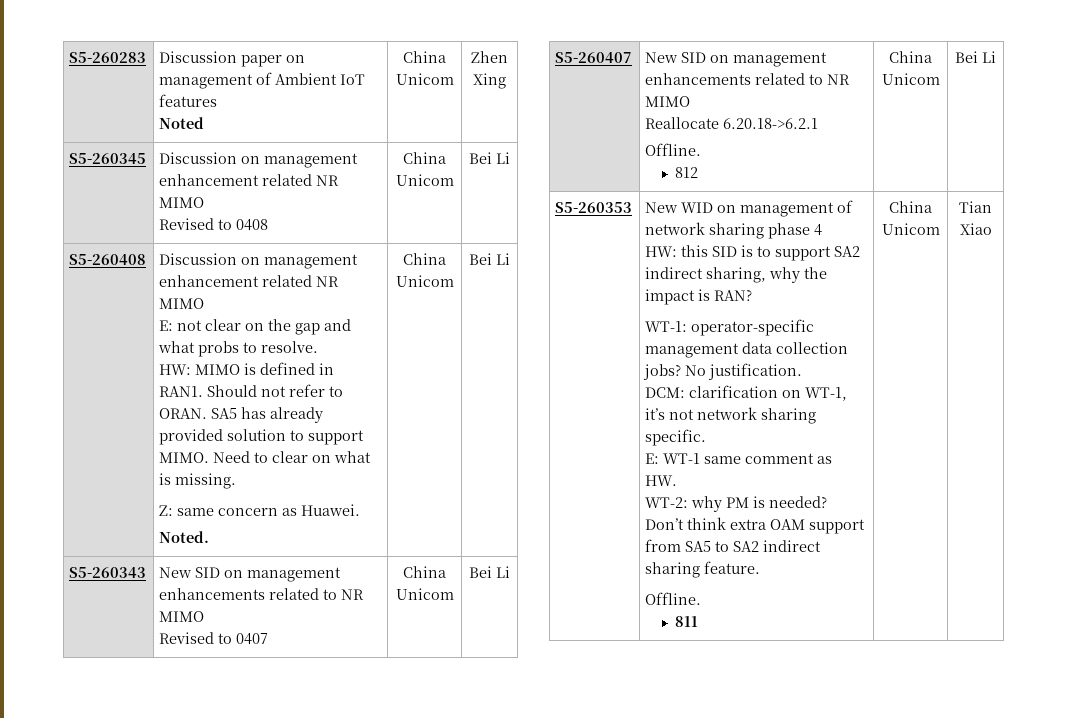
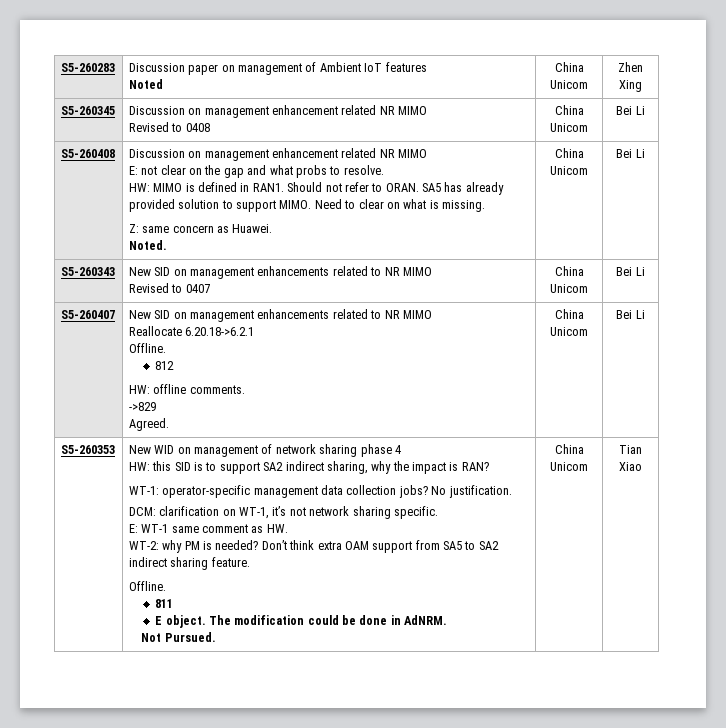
  S5-260407 | New SID on management enhancements related to NR MIMO
  Reallocate 6.20.18->6.2.1
  Offline.
- 812 | China Unicom | Bei Li
+ 812
+ HW: offline comments.
+ ->829
+ Agreed. | China Unicom | Bei Li
+ E object. The modification could be done in AdNRM.
+ Not Pursued.

